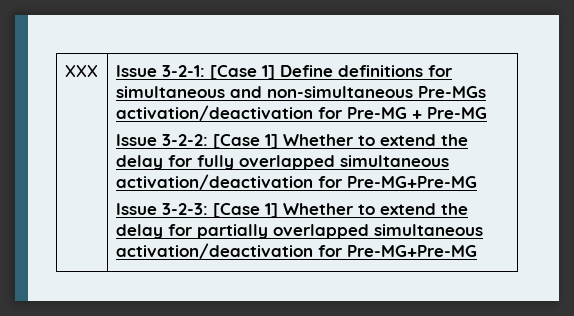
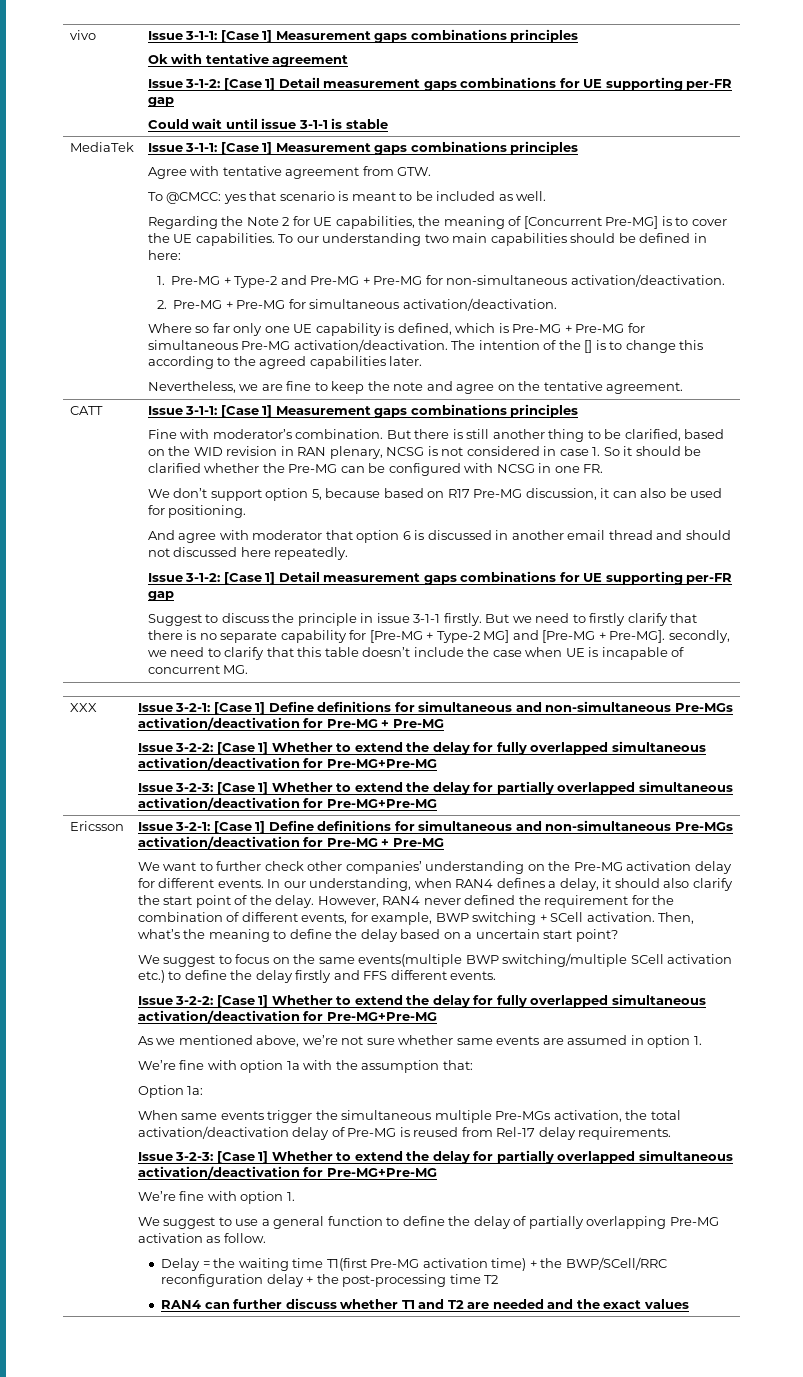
+ vivo | Issue 3-1-1: [Case 1] Measurement gaps combinations principles
+ Ok with tentative agreement
+ Issue 3-1-2: [Case 1] Detail measurement gaps combinations for UE supporting per-FR gap
+ Could wait until issue 3-1-1 is stable
+ MediaTek | Issue 3-1-1: [Case 1] Measurement gaps combinations principles
+ Agree with tentative agreement from GTW.
+ To @CMCC: yes that scenario is meant to be included as well.
+ Regarding the Note 2 for UE capabilities, the meaning of [Concurrent Pre-MG] is to cover the UE capabilities. To our understanding two main capabilities should be defined in here:
+ 1. Pre-MG + Type-2 and Pre-MG + Pre-MG for non-simultaneous activation/deactivation.
+ 2. Pre-MG + Pre-MG for simultaneous activation/deactivation.
+ Where so far only one UE capability is defined, which is Pre-MG + Pre-MG for simultaneous Pre-MG activation/deactivation. The intention of the [] is to change this according to the agreed capabilities later.
+ Nevertheless, we are fine to keep the note and agree on the tentative agreement.
+ CATT | Issue 3-1-1: [Case 1] Measurement gaps combinations principles
+ Fine with moderator’s combination. But there is still another thing to be clarified, based on the WID revision in RAN plenary, NCSG is not considered in case 1. So it should be clarified whether the Pre-MG can be configured with NCSG in one FR.
+ We don’t support option 5, because based on R17 Pre-MG discussion, it can also be used for positioning.
+ And agree with moderator that option 6 is discussed in another email thread and should not discussed here repeatedly.
+ Issue 3-1-2: [Case 1] Detail measurement gaps combinations for UE supporting per-FR gap
+ Suggest to discuss the principle in issue 3-1-1 firstly. But we need to firstly clarify that there is no separate capability for [Pre-MG + Type-2 MG] and [Pre-MG + Pre-MG]. secondly, we need to clarify that this table doesn’t include the case when UE is incapable of concurrent MG.
+ Ericsson | Issue 3-2-1: [Case 1] Define definitions for simultaneous and non-simultaneous Pre-MGs activation/deactivation for Pre-MG + Pre-MG
+ We want to further check other companies’ understanding on the Pre-MG activation delay for different events. In our understanding, when RAN4 defines a delay, it should also clarify the start point of the delay. However, RAN4 never defined the requirement for the combination of different events, for example, BWP switching + SCell activation. Then, what’s the meaning to define the delay based on a uncertain start point?
+ We suggest to focus on the same events(multiple BWP switching/multiple SCell activation etc.) to define the delay firstly and FFS different events.
+ Issue 3-2-2: [Case 1] Whether to extend the delay for fully overlapped simultaneous activation/deactivation for Pre-MG+Pre-MG
+ As we mentioned above, we’re not sure whether same events are assumed in option 1.
+ We’re fine with option 1a with the assumption that:
+ Option 1a:
+ When same events trigger the simultaneous multiple Pre-MGs activation, the total activation/deactivation delay of Pre-MG is reused from Rel-17 delay requirements.
+ Issue 3-2-3: [Case 1] Whether to extend the delay for partially overlapped simultaneous activation/deactivation for Pre-MG+Pre-MG
+ We’re fine with option 1.
+ We suggest to use a general function to define the delay of partially overlapping Pre-MG activation as follow.
+ Delay = the waiting time T1(first Pre-MG activation time) + the BWP/SCell/RRC reconfiguration delay + the post-processing time T2
+ RAN4 can further discuss whether T1 and T2 are needed and the exact values

